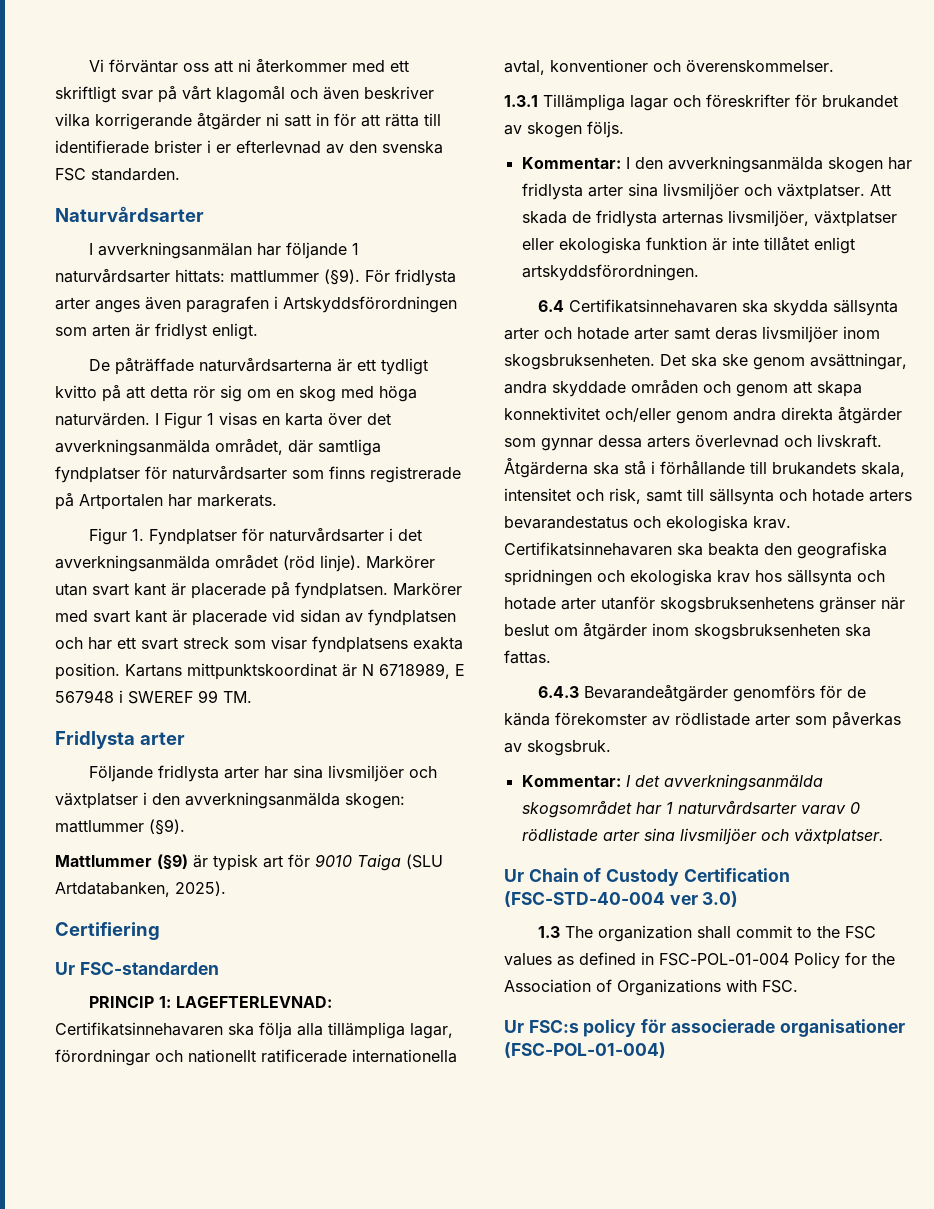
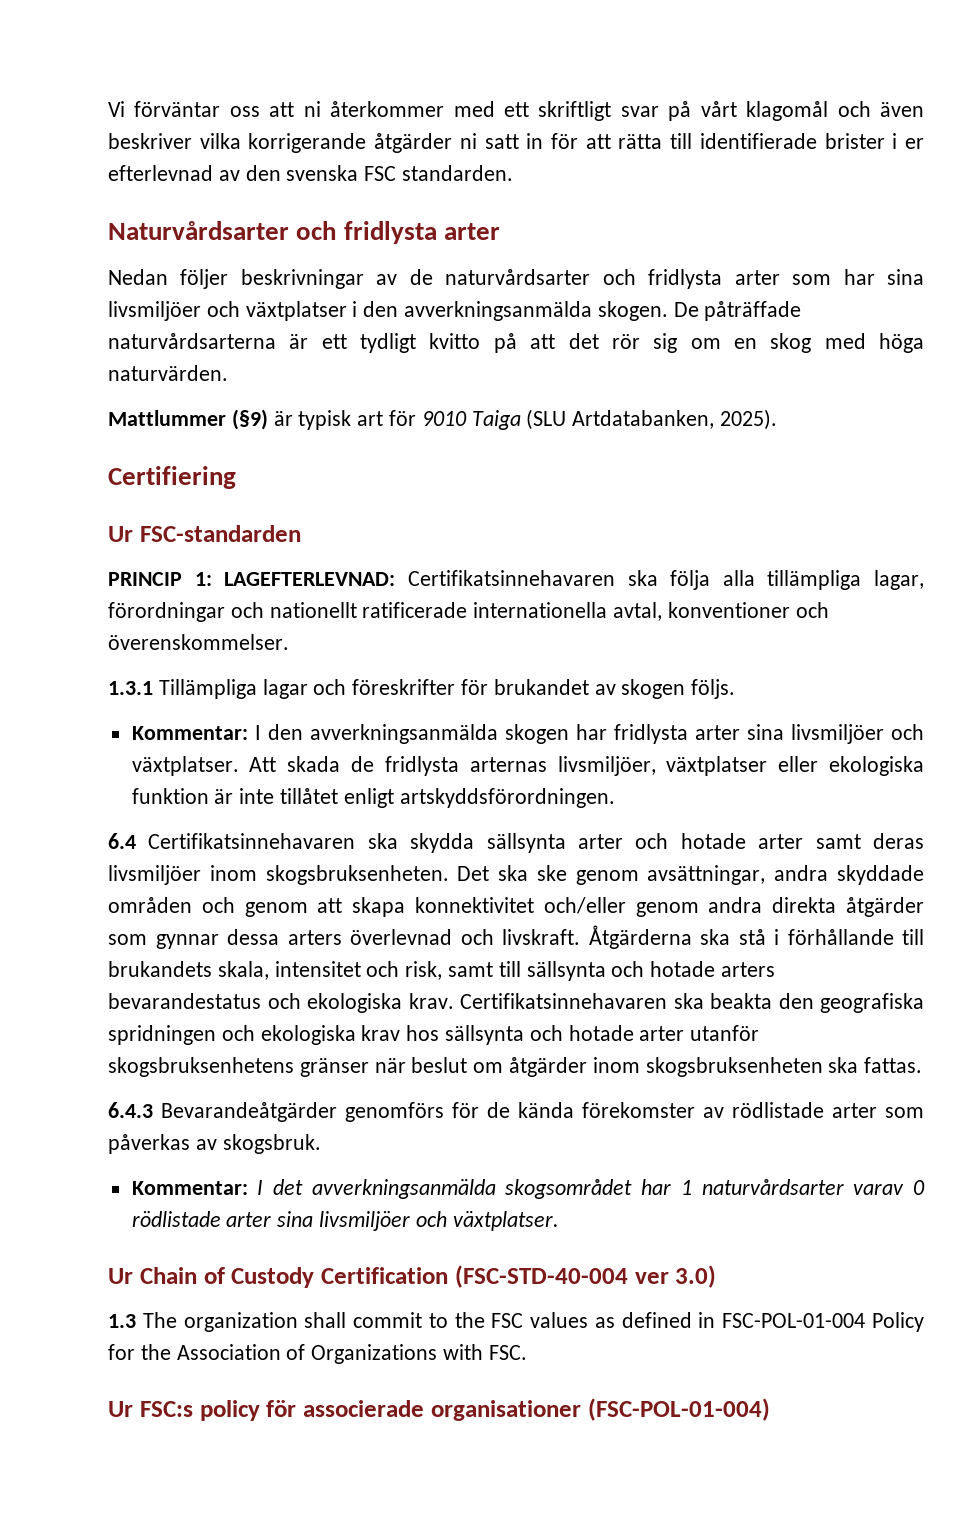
- Naturvårdsarter
- I avverkningsanmälan har följande 1 naturvårdsarter hittats: mattlummer (§9). För fridlysta arter anges även paragrafen i Artskyddsförordningen som arten är fridlyst enligt.
- De påträffade naturvårdsarterna är ett tydligt kvitto på att detta rör sig om en skog med höga naturvärden. I Figur 1 visas en karta över det avverkningsanmälda området, där samtliga fyndplatser för naturvårdsarter som finns registrerade på Artportalen har markerats.
- Figur 1. Fyndplatser för naturvårdsarter i det avverkningsanmälda området (röd linje). Markörer utan svart kant är placerade på fyndplatsen. Markörer med svart kant är placerade vid sidan av fyndplatsen och har ett svart streck som visar fyndplatsens exakta position. Kartans mittpunktskoordinat är N 6718989, E 567948 i SWEREF 99 TM.
- Fridlysta arter
- Följande fridlysta arter har sina livsmiljöer och växtplatser i den avverkningsanmälda skogen: mattlummer (§9).
+ Naturvårdsarter och fridlysta arter
+ Nedan följer beskrivningar av de naturvårdsarter och fridlysta arter som har sina livsmiljöer och växtplatser i den avverkningsanmälda skogen. De påträffade naturvårdsarterna är ett tydligt kvitto på att det rör sig om en skog med höga naturvärden.

